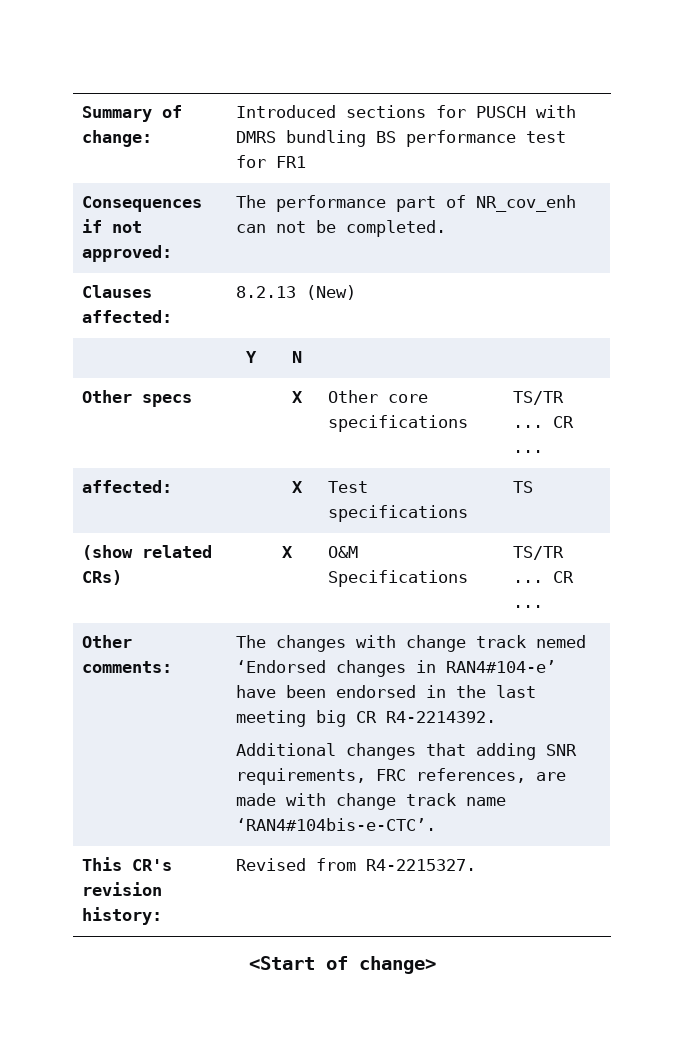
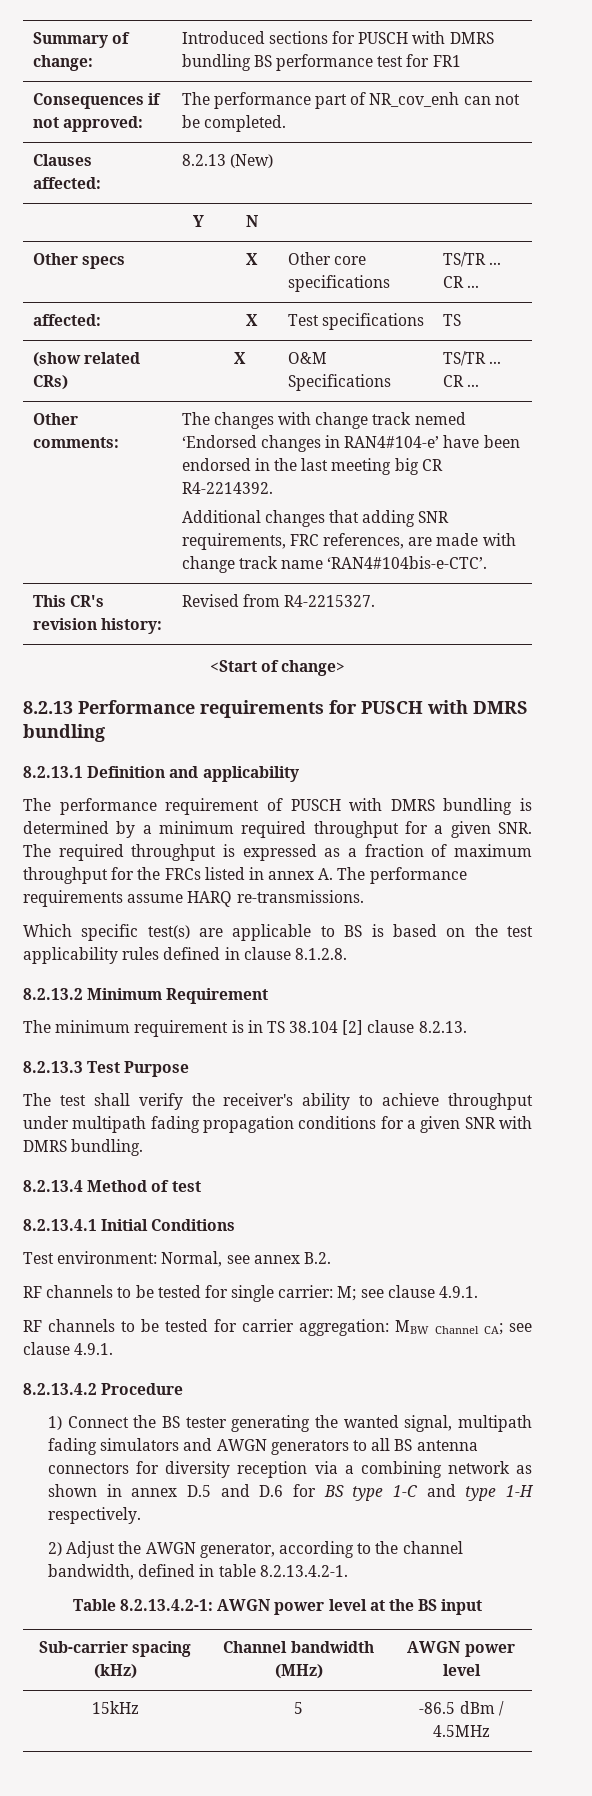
+ 8.2.13 Performance requirements for PUSCH with DMRS bundling
+ 8.2.13.1 Definition and applicability
+ The performance requirement of PUSCH with DMRS bundling is determined by a minimum required throughput for a given SNR. The required throughput is expressed as a fraction of maximum throughput for the FRCs listed in annex A. The performance requirements assume HARQ re-transmissions.
+ Which specific test(s) are applicable to BS is based on the test applicability rules defined in clause 8.1.2.8.
+ 8.2.13.2 Minimum Requirement
+ The minimum requirement is in TS 38.104 [2] clause 8.2.13.
+ 8.2.13.3 Test Purpose
+ The test shall verify the receiver's ability to achieve throughput under multipath fading propagation conditions for a given SNR with DMRS bundling.
+ 8.2.13.4 Method of test
+ 8.2.13.4.1 Initial Conditions
+ Test environment: Normal, see annex B.2.
+ RF channels to be tested for single carrier: M; see clause 4.9.1.
+ RF channels to be tested for carrier aggregation: MBW Channel CA; see clause 4.9.1.
+ 8.2.13.4.2 Procedure
+ 1) Connect the BS tester generating the wanted signal, multipath fading simulators and AWGN generators to all BS antenna connectors for diversity reception via a combining network as shown in annex D.5 and D.6 for BS type 1-C and type 1-H respectively.
+ 2) Adjust the AWGN generator, according to the channel bandwidth, defined in table 8.2.13.4.2-1.
+ Table 8.2.13.4.2-1: AWGN power level at the BS input
+ Sub-carrier spacing (kHz) | Channel bandwidth (MHz) | AWGN power level
+ 15kHz | 5 | -86.5 dBm / 4.5MHz

